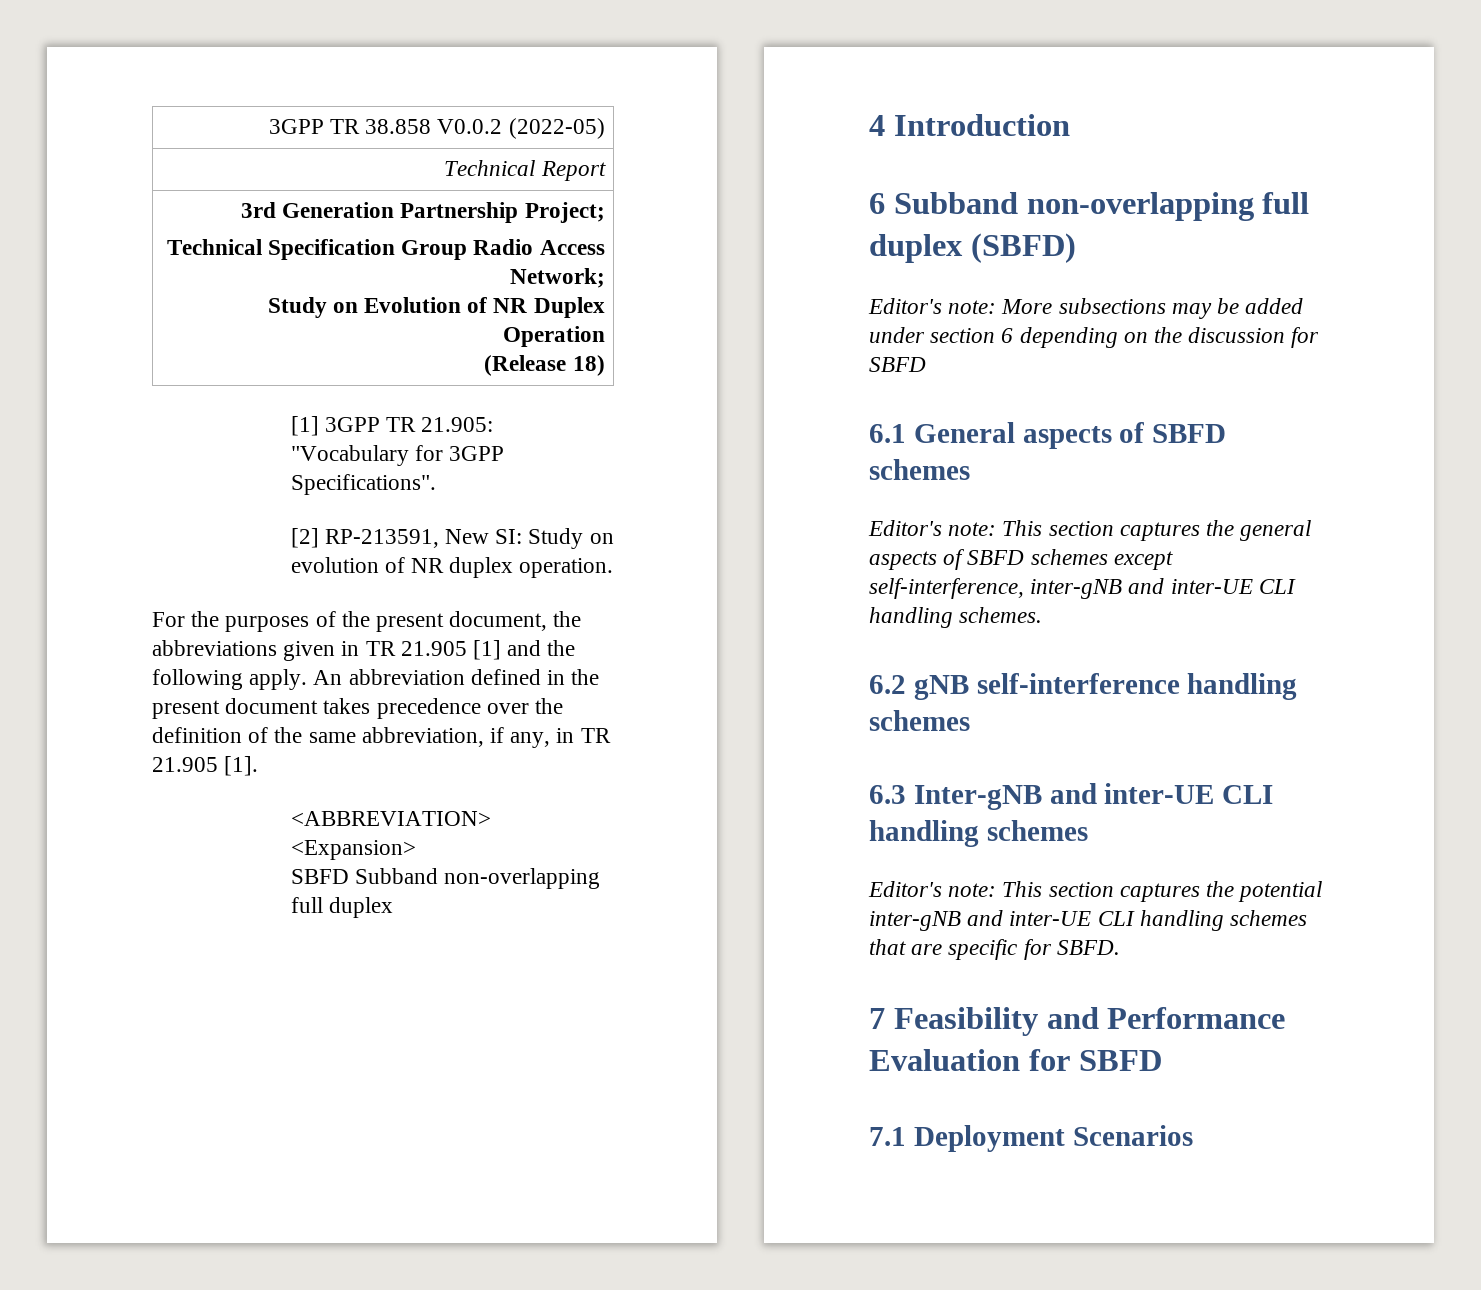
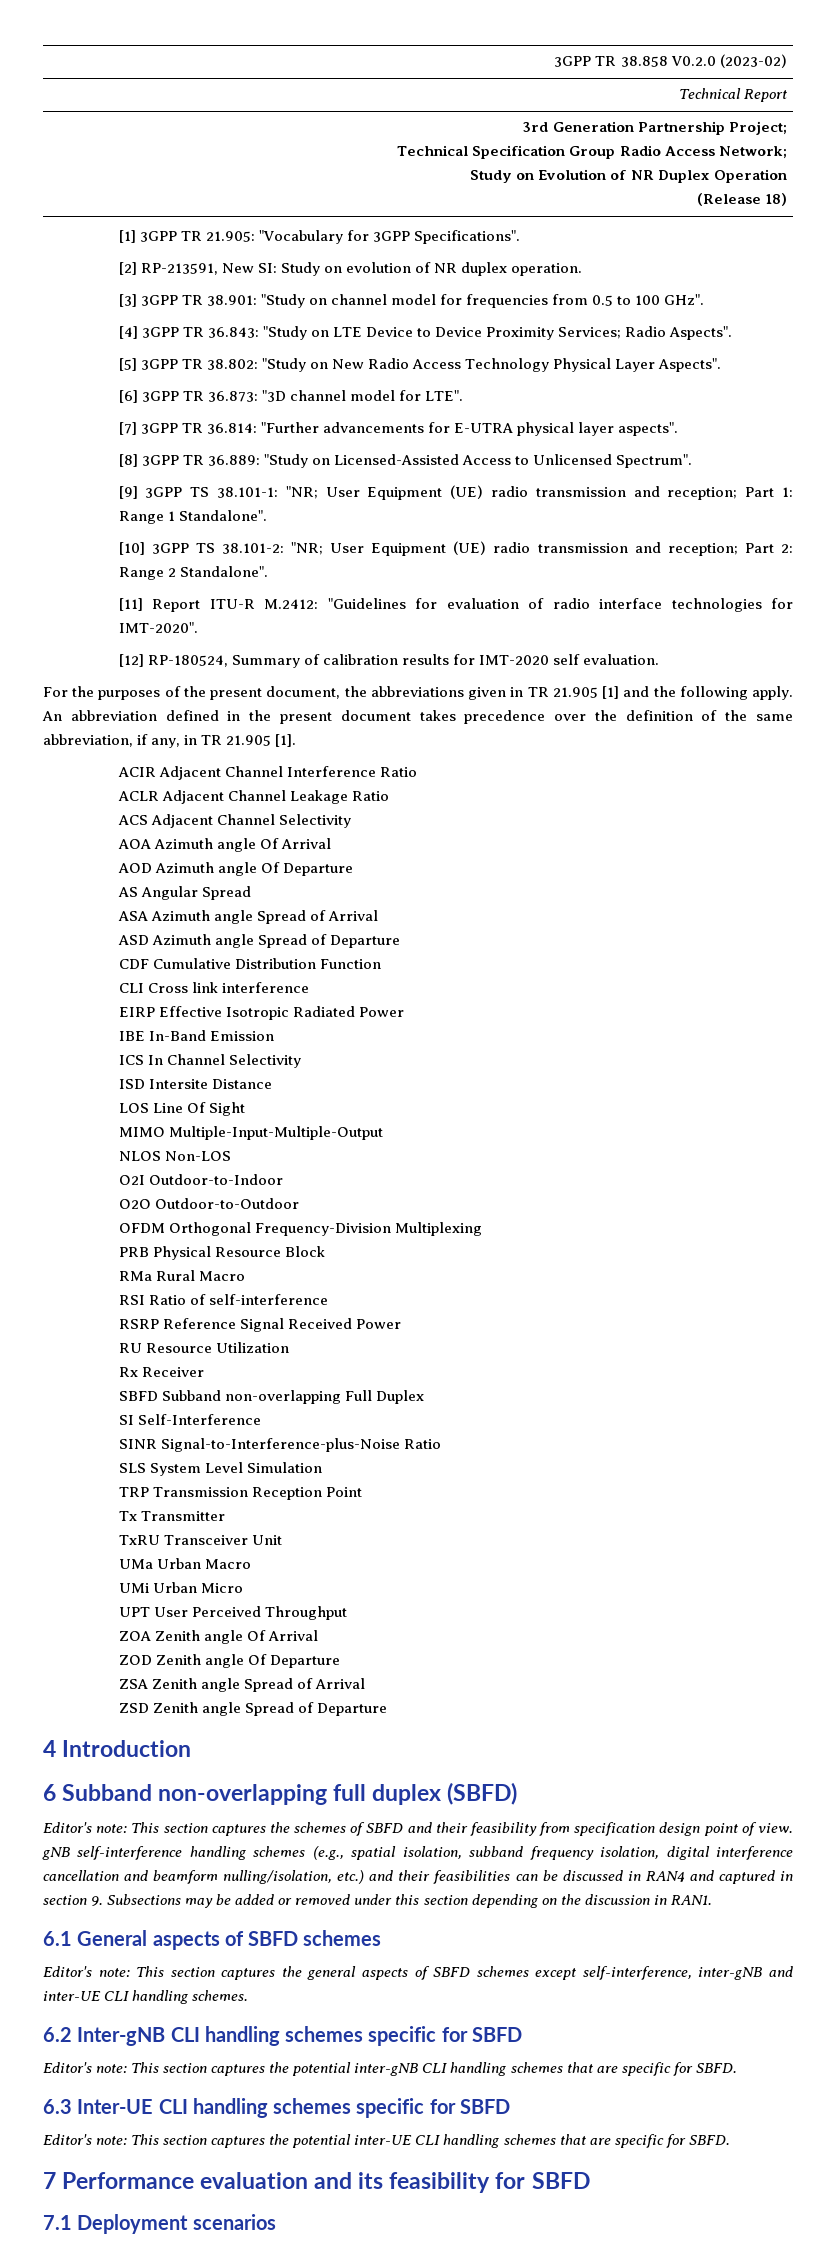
- 3GPP TR 38.858 V0.0.2 (2022-05)
+ 3GPP TR 38.858 V0.2.0 (2023-02)
+ [3] 3GPP TR 38.901: "Study on channel model for frequencies from 0.5 to 100 GHz".
+ [4] 3GPP TR 36.843: "Study on LTE Device to Device Proximity Services; Radio Aspects".
+ [5] 3GPP TR 38.802: "Study on New Radio Access Technology Physical Layer Aspects".
+ [6] 3GPP TR 36.873: "3D channel model for LTE".
+ [7] 3GPP TR 36.814: "Further advancements for E-UTRA physical layer aspects".
+ [8] 3GPP TR 36.889: "Study on Licensed-Assisted Access to Unlicensed Spectrum".
+ [9] 3GPP TS 38.101-1: "NR; User Equipment (UE) radio transmission and reception; Part 1: Range 1 Standalone".
+ [10] 3GPP TS 38.101-2: "NR; User Equipment (UE) radio transmission and reception; Part 2: Range 2 Standalone".
+ [11] Report ITU-R M.2412: "Guidelines for evaluation of radio interface technologies for IMT-2020".
+ [12] RP-180524, Summary of calibration results for IMT-2020 self evaluation.
- <ABBREVIATION> <Expansion>
- SBFD Subband non-overlapping full duplex
+ ACIR Adjacent Channel Interference Ratio
+ ACLR Adjacent Channel Leakage Ratio
+ ACS Adjacent Channel Selectivity
+ AOA Azimuth angle Of Arrival
+ AOD Azimuth angle Of Departure
+ AS Angular Spread
+ ASA Azimuth angle Spread of Arrival
+ ASD Azimuth angle Spread of Departure
+ CDF Cumulative Distribution Function
+ CLI Cross link interference
+ EIRP Effective Isotropic Radiated Power
+ IBE In-Band Emission
+ ICS In Channel Selectivity
+ ISD Intersite Distance
+ LOS Line Of Sight
+ MIMO Multiple-Input-Multiple-Output
+ NLOS Non-LOS
+ O2I Outdoor-to-Indoor
+ O2O Outdoor-to-Outdoor
+ OFDM Orthogonal Frequency-Division Multiplexing
+ PRB Physical Resource Block
+ RMa Rural Macro
+ RSI Ratio of self-interference
+ RSRP Reference Signal Received Power
+ RU Resource Utilization
+ Rx Receiver
+ SBFD Subband non-overlapping Full Duplex
+ SI Self-Interference
+ SINR Signal-to-Interference-plus-Noise Ratio
+ SLS System Level Simulation
+ TRP Transmission Reception Point
+ Tx Transmitter
+ TxRU Transceiver Unit
+ UMa Urban Macro
+ UMi Urban Micro
+ UPT User Perceived Throughput
+ ZOA Zenith angle Of Arrival
+ ZOD Zenith angle Of Departure
+ ZSA Zenith angle Spread of Arrival
+ ZSD Zenith angle Spread of Departure
- Editor's note: More subsections may be added under section 6 depending on the discussion for SBFD
+ Editor's note: This section captures the schemes of SBFD and their feasibility from specification design point of view. gNB self-interference handling schemes (e.g., spatial isolation, subband frequency isolation, digital interference cancellation and beamform nulling/isolation, etc.) and their feasibilities can be discussed in RAN4 and captured in section 9. Subsections may be added or removed under this section depending on the discussion in RAN1.
- 6.2 gNB self-interference handling schemes
- 6.3 Inter-gNB and inter-UE CLI handling schemes
+ 6.2 Inter-gNB CLI handling schemes specific for SBFD
- Editor's note: This section captures the potential inter-gNB and inter-UE CLI handling schemes that are specific for SBFD.
+ Editor's note: This section captures the potential inter-gNB CLI handling schemes that are specific for SBFD.
+ 6.3 Inter-UE CLI handling schemes specific for SBFD
+ Editor's note: This section captures the potential inter-UE CLI handling schemes that are specific for SBFD.
- 7 Feasibility and Performance Evaluation for SBFD
+ 7 Performance evaluation and its feasibility for SBFD
- 7.1 Deployment Scenarios
+ 7.1 Deployment scenarios

